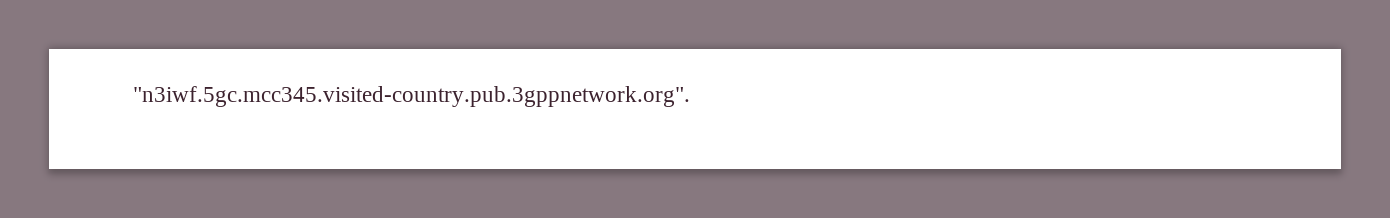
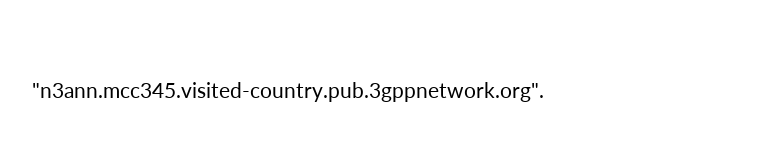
- "n3iwf.5gc.mcc345.visited-country.pub.3gppnetwork.org".
+ "n3ann.mcc345.visited-country.pub.3gppnetwork.org".

